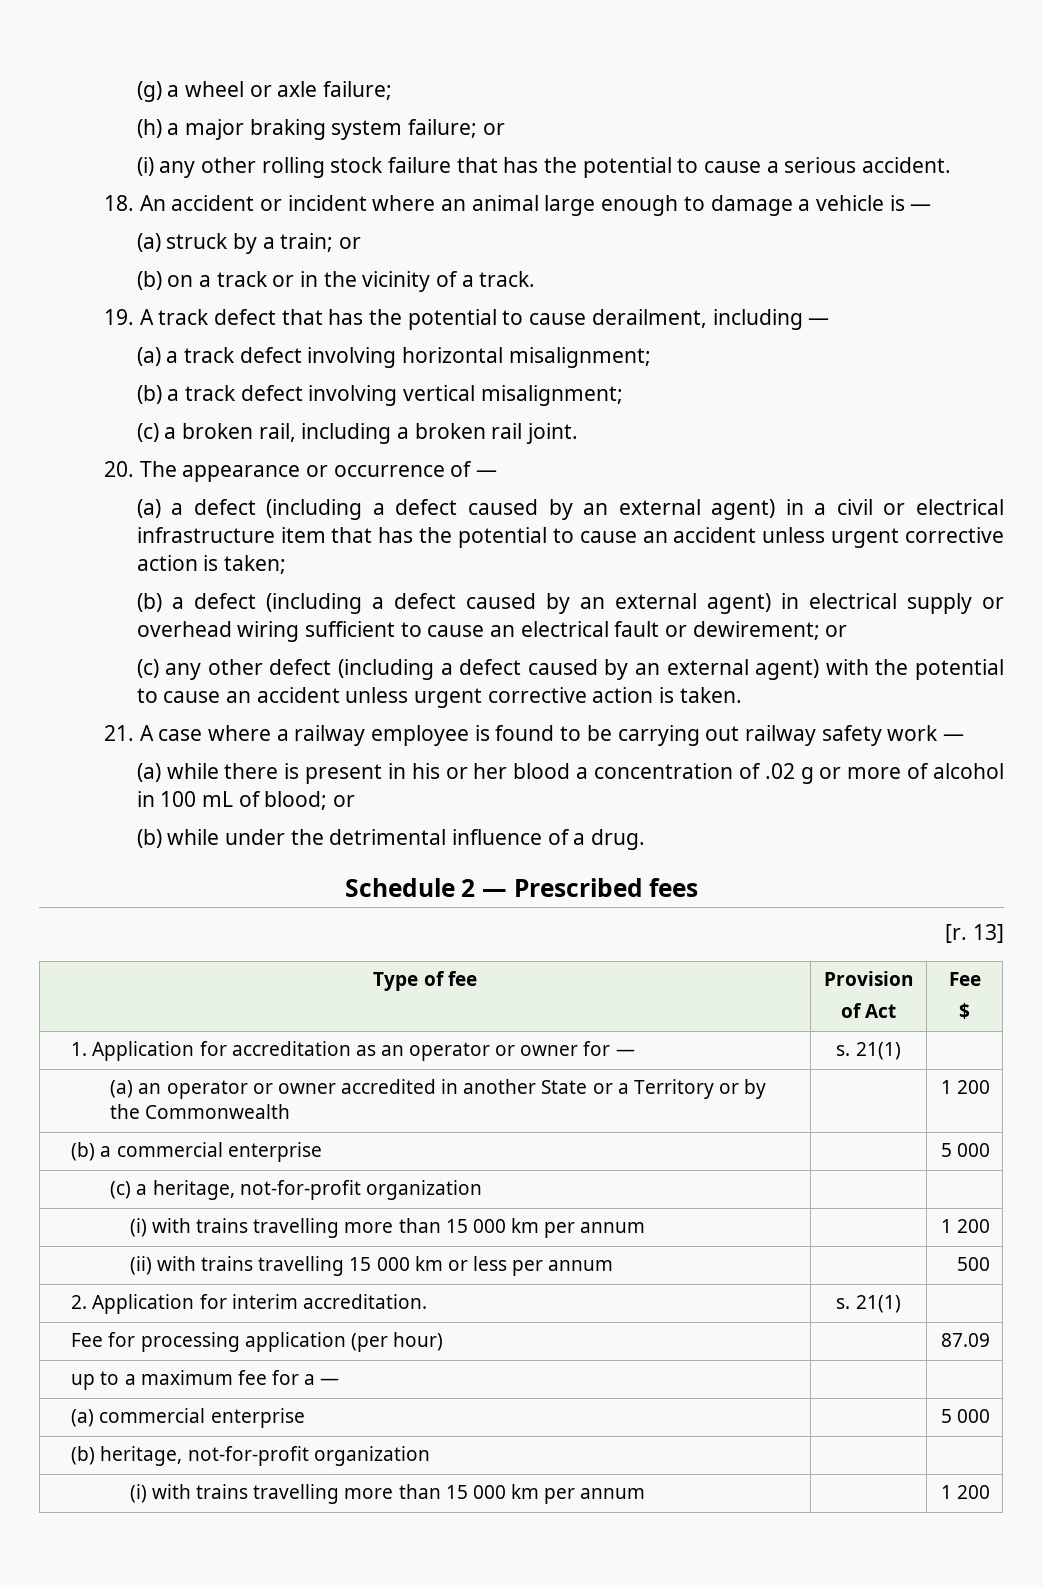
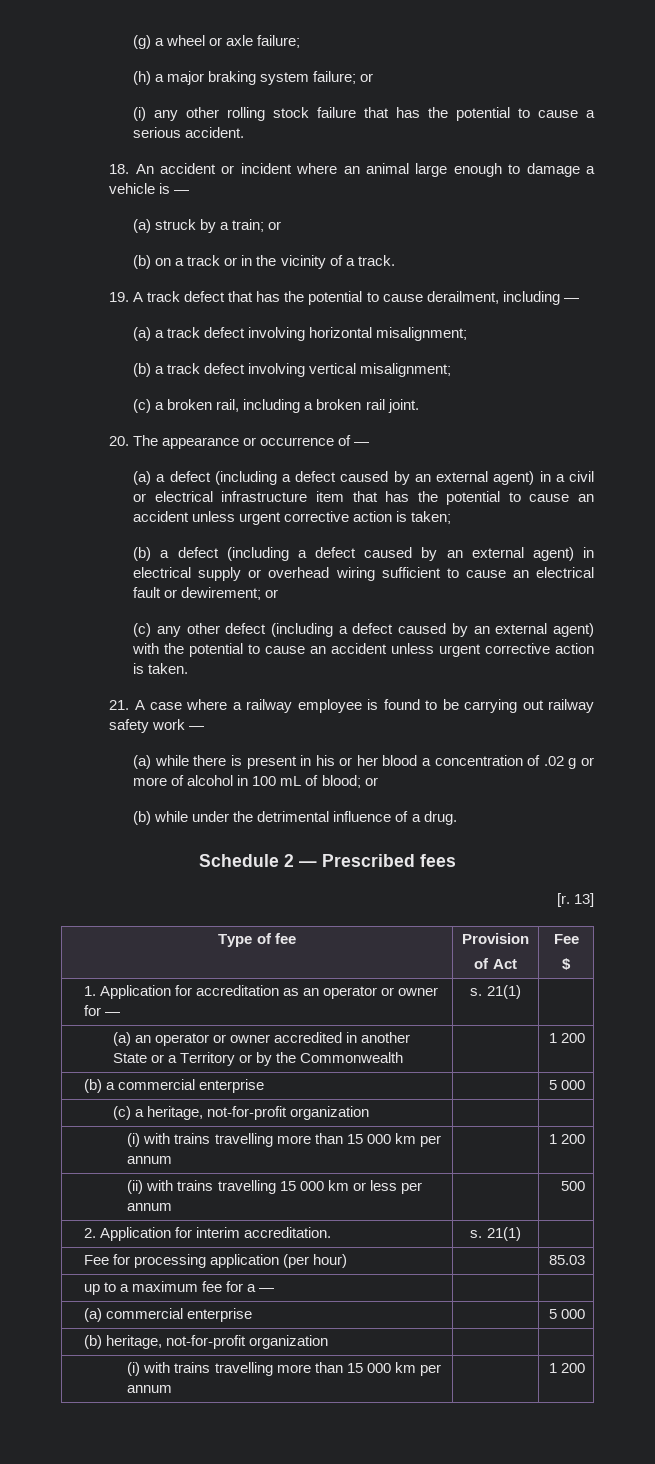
- Fee for processing application (per hour) | | 87.09
+ Fee for processing application (per hour) | | 85.03

